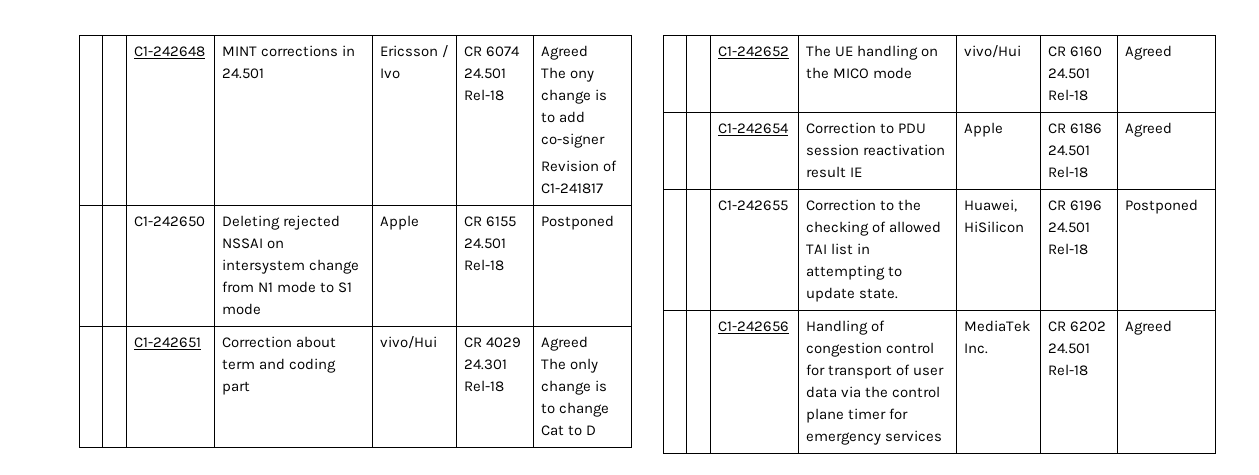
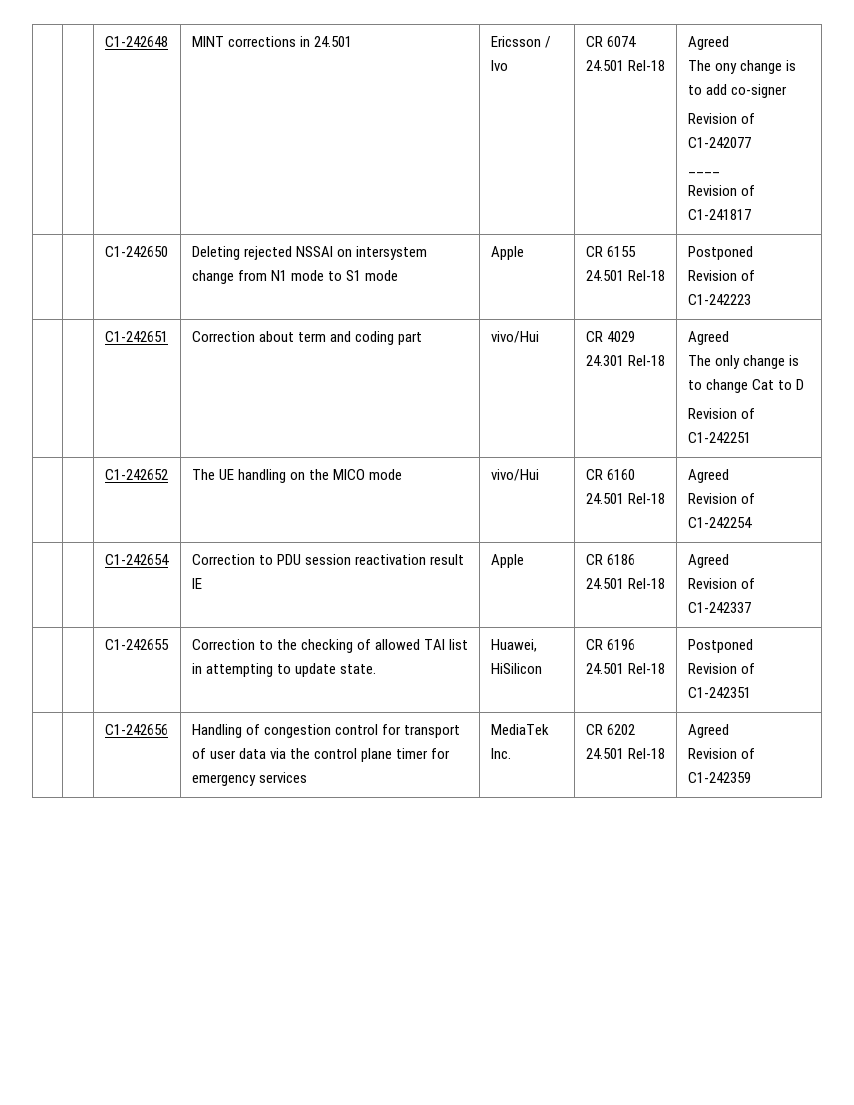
  | | C1-242648 | MINT corrections in 24.501 | Ericsson / Ivo | CR 6074 24.501 Rel-18 | Agreed
  The ony change is to add co-signer
+ Revision of C1-242077
+ ____
  | | C1-242650 | Deleting rejected NSSAI on intersystem change from N1 mode to S1 mode | Apple | CR 6155 24.501 Rel-18 | Postponed
+ Revision of C1-242223
  | | C1-242651 | Correction about term and coding part | vivo/Hui | CR 4029 24.301 Rel-18 | Agreed
  The only change is to change Cat to D
+ Revision of C1-242251
  | | C1-242652 | The UE handling on the MICO mode | vivo/Hui | CR 6160 24.501 Rel-18 | Agreed
+ Revision of C1-242254
  | | C1-242654 | Correction to PDU session reactivation result IE | Apple | CR 6186 24.501 Rel-18 | Agreed
+ Revision of C1-242337
  | | C1-242655 | Correction to the checking of allowed TAI list in attempting to update state. | Huawei, HiSilicon | CR 6196 24.501 Rel-18 | Postponed
+ Revision of C1-242351
  | | C1-242656 | Handling of congestion control for transport of user data via the control plane timer for emergency services | MediaTek Inc. | CR 6202 24.501 Rel-18 | Agreed
+ Revision of C1-242359

